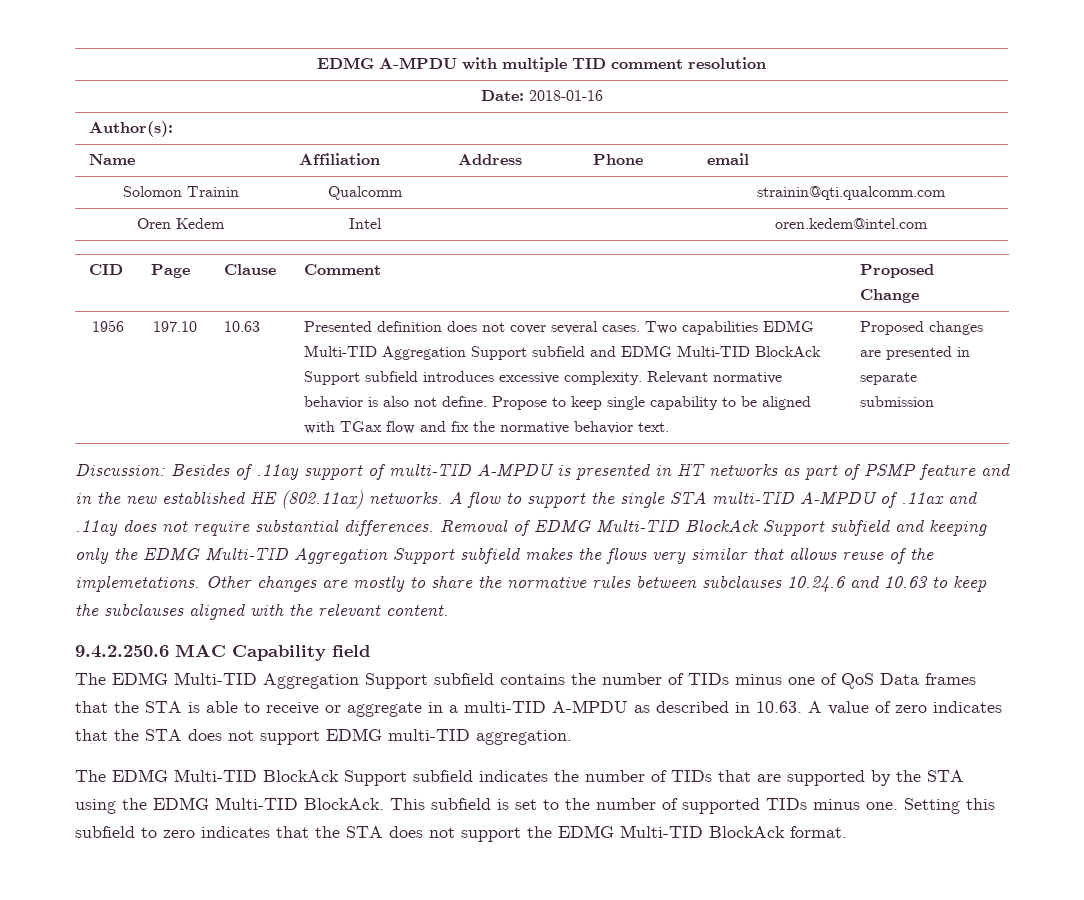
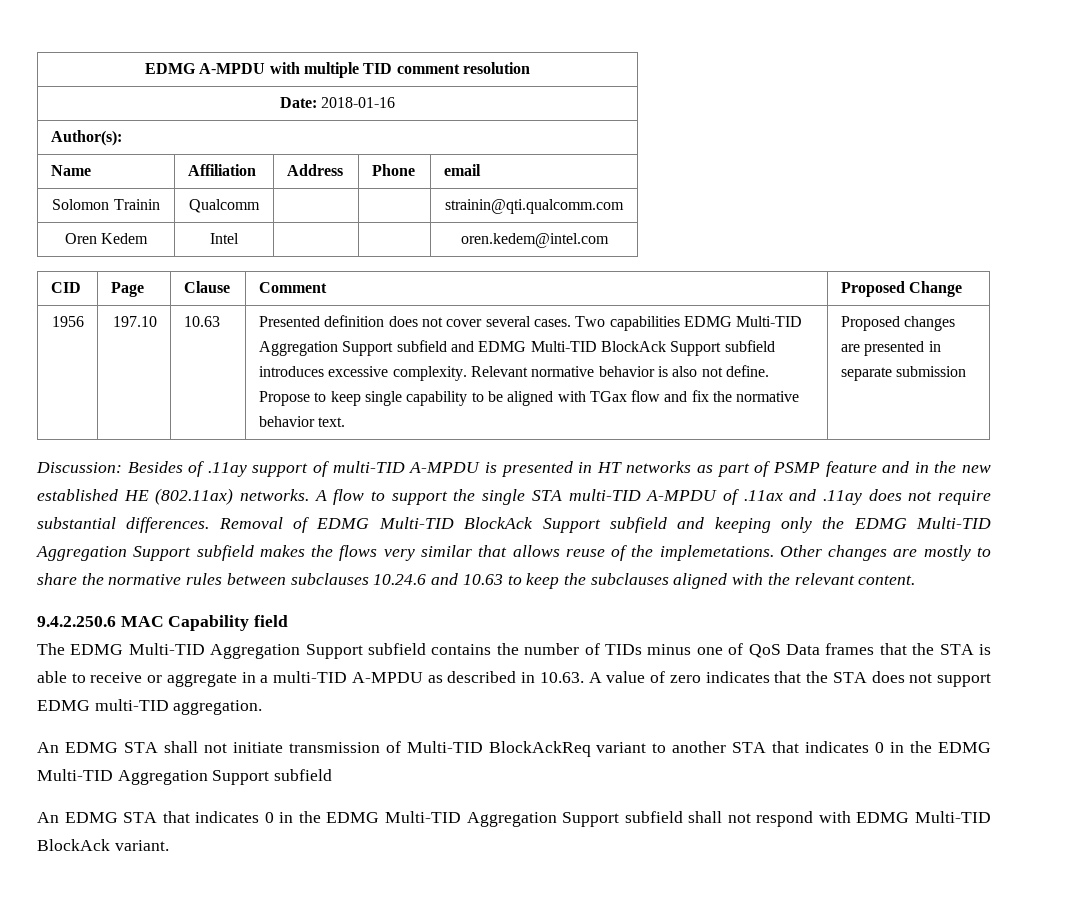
- The EDMG Multi-TID BlockAck Support subfield indicates the number of TIDs that are supported by the STA using the EDMG Multi-TID BlockAck. This subfield is set to the number of supported TIDs minus one. Setting this subfield to zero indicates that the STA does not support the EDMG Multi-TID BlockAck format.
+ An EDMG STA shall not initiate transmission of Multi-TID BlockAckReq variant to another STA that indicates 0 in the EDMG Multi-TID Aggregation Support subfield
+ An EDMG STA that indicates 0 in the EDMG Multi-TID Aggregation Support subfield shall not respond with EDMG Multi-TID BlockAck variant.

